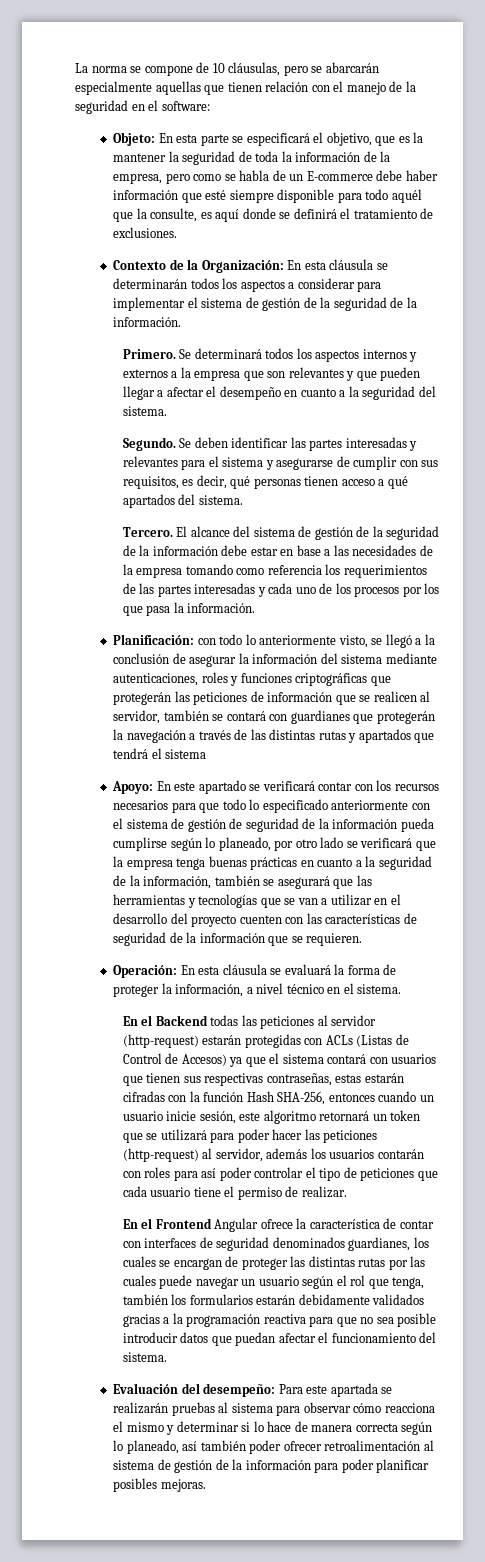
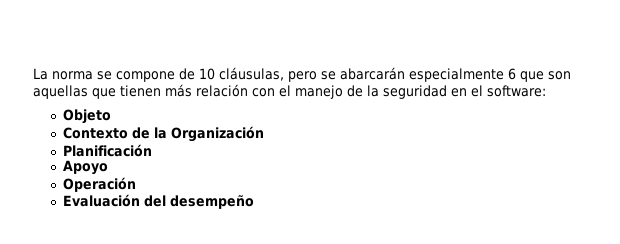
- La norma se compone de 10 cláusulas, pero se abarcarán especialmente aquellas que tienen relación con el manejo de la seguridad en el software:
+ La norma se compone de 10 cláusulas, pero se abarcarán especialmente 6 que son aquellas que tienen más relación con el manejo de la seguridad en el software:
- Objeto: En esta parte se especificará el objetivo, que es la mantener la seguridad de toda la información de la empresa, pero como se habla de un E-commerce debe haber información que esté siempre disponible para todo aquél que la consulte, es aquí donde se definirá el tratamiento de exclusiones.
- Contexto de la Organización: En esta cláusula se determinarán todos los aspectos a considerar para implementar el sistema de gestión de la seguridad de la información.
- Primero. Se determinará todos los aspectos internos y externos a la empresa que son relevantes y que pueden llegar a afectar el desempeño en cuanto a la seguridad del sistema.
- Segundo. Se deben identificar las partes interesadas y relevantes para el sistema y asegurarse de cumplir con sus requisitos, es decir, qué personas tienen acceso a qué apartados del sistema.
- Tercero. El alcance del sistema de gestión de la seguridad de la información debe estar en base a las necesidades de la empresa tomando como referencia los requerimientos de las partes interesadas y cada uno de los procesos por los que pasa la información.
- Planificación: con todo lo anteriormente visto, se llegó a la conclusión de asegurar la información del sistema mediante autenticaciones, roles y funciones criptográficas que protegerán las peticiones de información que se realicen al servidor, también se contará con guardianes que protegerán la navegación a través de las distintas rutas y apartados que tendrá el sistema
- Apoyo: En este apartado se verificará contar con los recursos necesarios para que todo lo especificado anteriormente con el sistema de gestión de seguridad de la información pueda cumplirse según lo planeado, por otro lado se verificará que la empresa tenga buenas prácticas en cuanto a la seguridad de la información, también se asegurará que las herramientas y tecnologías que se van a utilizar en el desarrollo del proyecto cuenten con las características de seguridad de la información que se requieren.
- Operación: En esta cláusula se evaluará la forma de proteger la información, a nivel técnico en el sistema.
- En el Backend todas las peticiones al servidor (http-request) estarán protegidas con ACLs (Listas de Control de Accesos) ya que el sistema contará con usuarios que tienen sus respectivas contraseñas, estas estarán cifradas con la función Hash SHA-256, entonces cuando un usuario inicie sesión, este algoritmo retornará un token que se utilizará para poder hacer las peticiones (http-request) al servidor, además los usuarios contarán con roles para así poder controlar el tipo de peticiones que cada usuario tiene el permiso de realizar.
- En el Frontend Angular ofrece la característica de contar con interfaces de seguridad denominados guardianes, los cuales se encargan de proteger las distintas rutas por las cuales puede navegar un usuario según el rol que tenga, también los formularios estarán debidamente validados gracias a la programación reactiva para que no sea posible introducir datos que puedan afectar el funcionamiento del sistema.
- Evaluación del desempeño: Para este apartada se realizarán pruebas al sistema para observar cómo reacciona el mismo y determinar si lo hace de manera correcta según lo planeado, así también poder ofrecer retroalimentación al sistema de gestión de la información para poder planificar posibles mejoras.
+ Objeto
+ Contexto de la Organización
+ Planificación
+ Apoyo
+ Operación
+ Evaluación del desempeño

